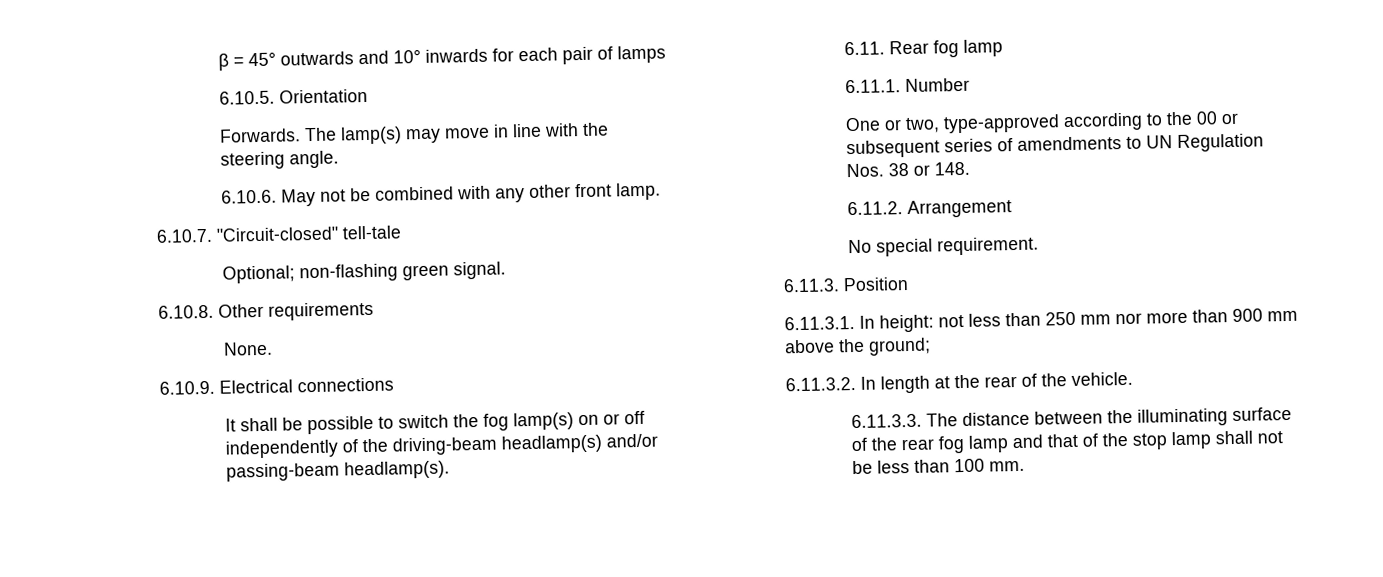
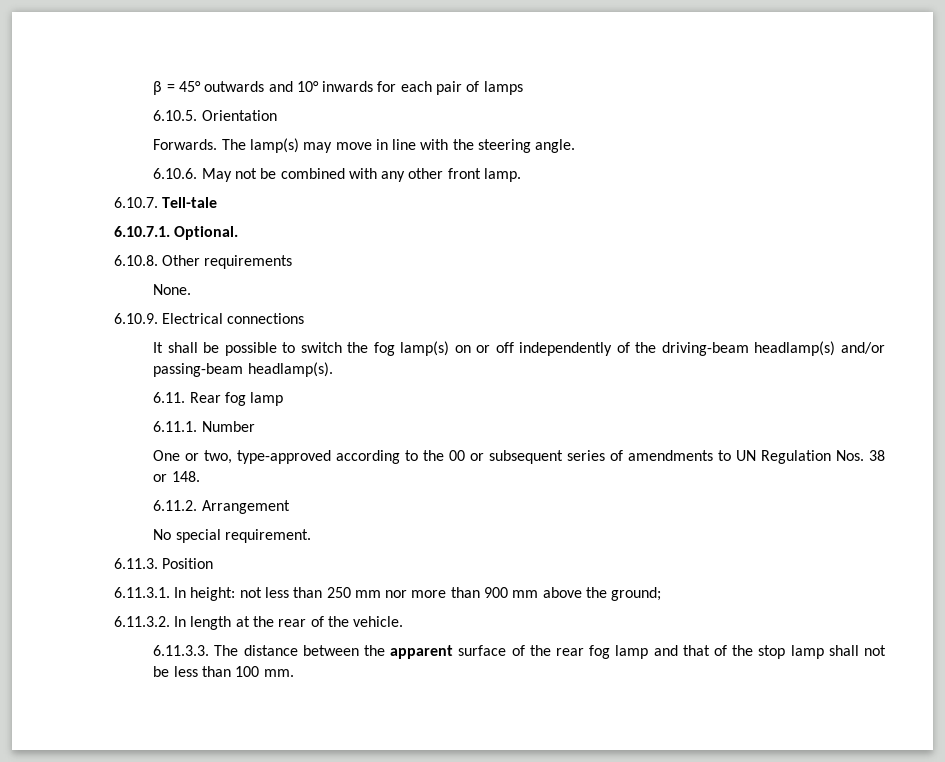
- 6.10.7. "Circuit-closed" tell-tale
- Optional; non-flashing green signal.
+ 6.10.7. Tell-tale
+ 6.10.7.1. Optional.
- 6.11.3.3. The distance between the illuminating surface of the rear fog lamp and that of the stop lamp shall not be less than 100 mm.
+ 6.11.3.3. The distance between the apparent surface of the rear fog lamp and that of the stop lamp shall not be less than 100 mm.

